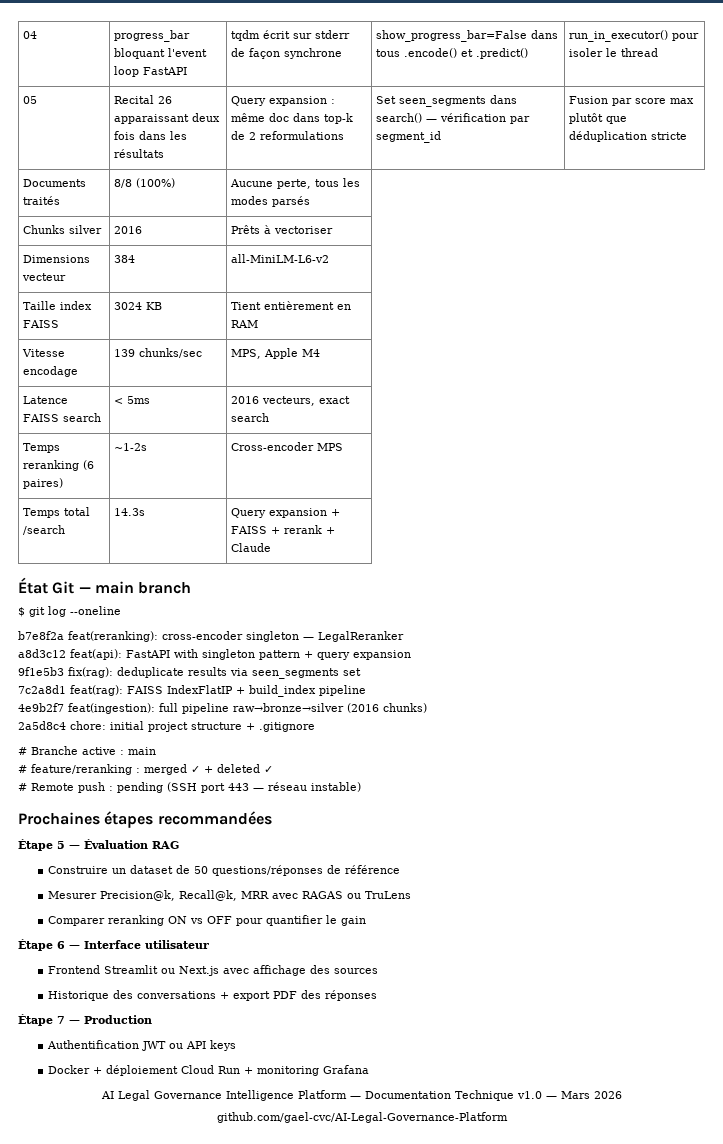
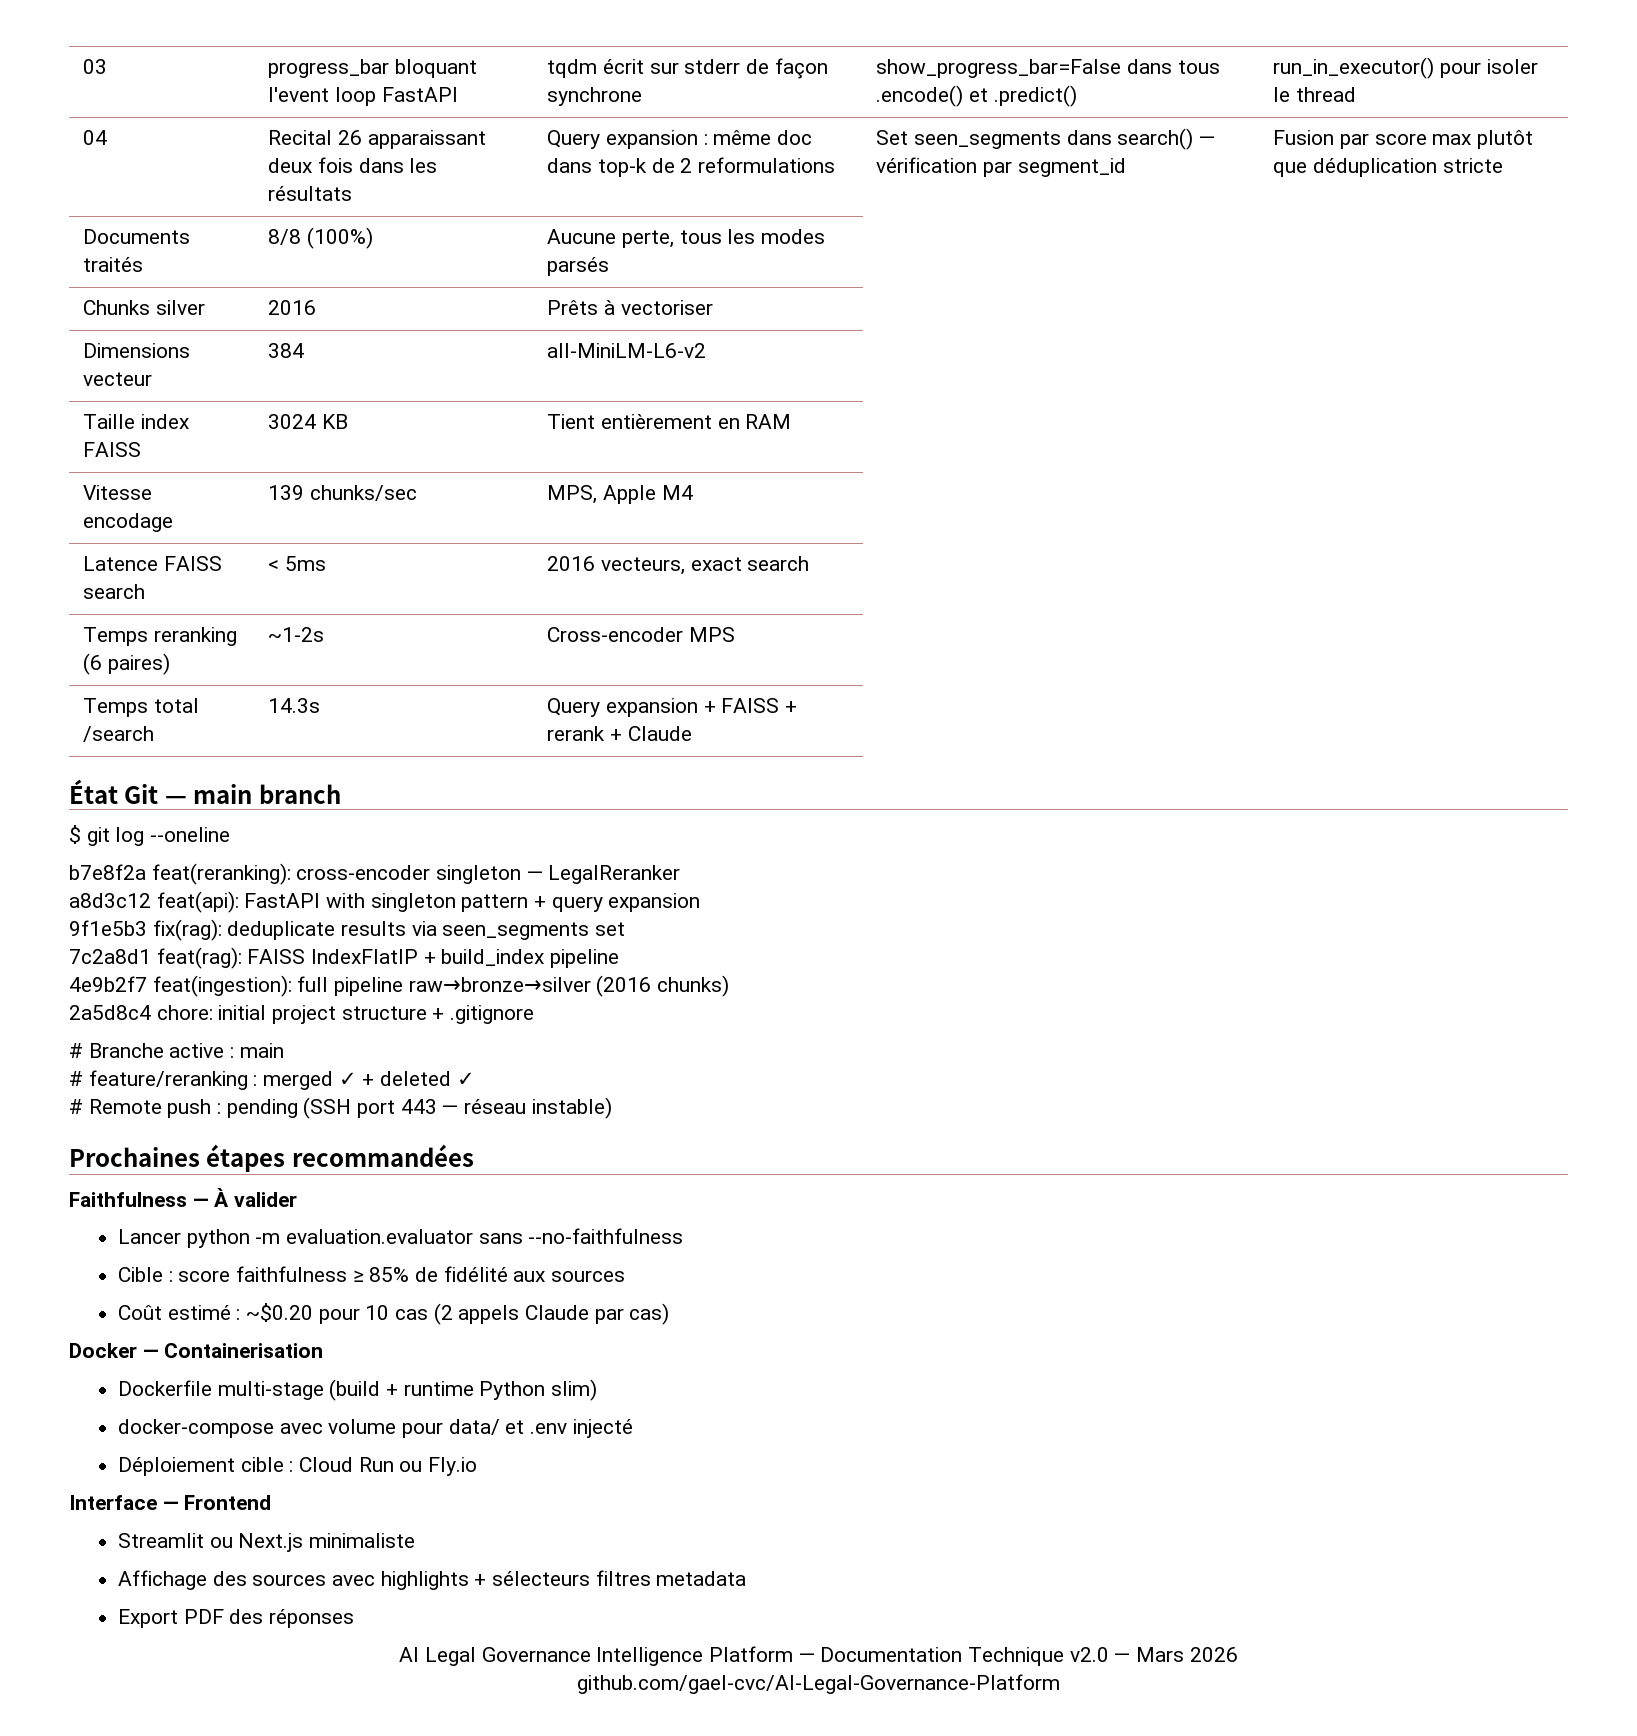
- 04 | progress_bar bloquant l'event loop FastAPI | tqdm écrit sur stderr de façon synchrone | show_progress_bar=False dans tous .encode() et .predict() | run_in_executor() pour isoler le thread
+ 03 | progress_bar bloquant l'event loop FastAPI | tqdm écrit sur stderr de façon synchrone | show_progress_bar=False dans tous .encode() et .predict() | run_in_executor() pour isoler le thread
- 05 | Recital 26 apparaissant deux fois dans les résultats | Query expansion : même doc dans top-k de 2 reformulations | Set seen_segments dans search() — vérification par segment_id | Fusion par score max plutôt que déduplication stricte
+ 04 | Recital 26 apparaissant deux fois dans les résultats | Query expansion : même doc dans top-k de 2 reformulations | Set seen_segments dans search() — vérification par segment_id | Fusion par score max plutôt que déduplication stricte
- Étape 5 — Évaluation RAG
- Construire un dataset de 50 questions/réponses de référence
- Mesurer Precision@k, Recall@k, MRR avec RAGAS ou TruLens
- Comparer reranking ON vs OFF pour quantifier le gain
- Étape 6 — Interface utilisateur
- Frontend Streamlit ou Next.js avec affichage des sources
- Historique des conversations + export PDF des réponses
- Étape 7 — Production
- Authentification JWT ou API keys
- Docker + déploiement Cloud Run + monitoring Grafana
+ Faithfulness — À valider
+ Lancer python -m evaluation.evaluator sans --no-faithfulness
+ Cible : score faithfulness ≥ 85% de fidélité aux sources
+ Coût estimé : ~$0.20 pour 10 cas (2 appels Claude par cas)
+ Docker — Containerisation
+ Dockerfile multi-stage (build + runtime Python slim)
+ docker-compose avec volume pour data/ et .env injecté
+ Déploiement cible : Cloud Run ou Fly.io
+ Interface — Frontend
+ Streamlit ou Next.js minimaliste
+ Affichage des sources avec highlights + sélecteurs filtres metadata
+ Export PDF des réponses
- AI Legal Governance Intelligence Platform — Documentation Technique v1.0 — Mars 2026
+ AI Legal Governance Intelligence Platform — Documentation Technique v2.0 — Mars 2026

